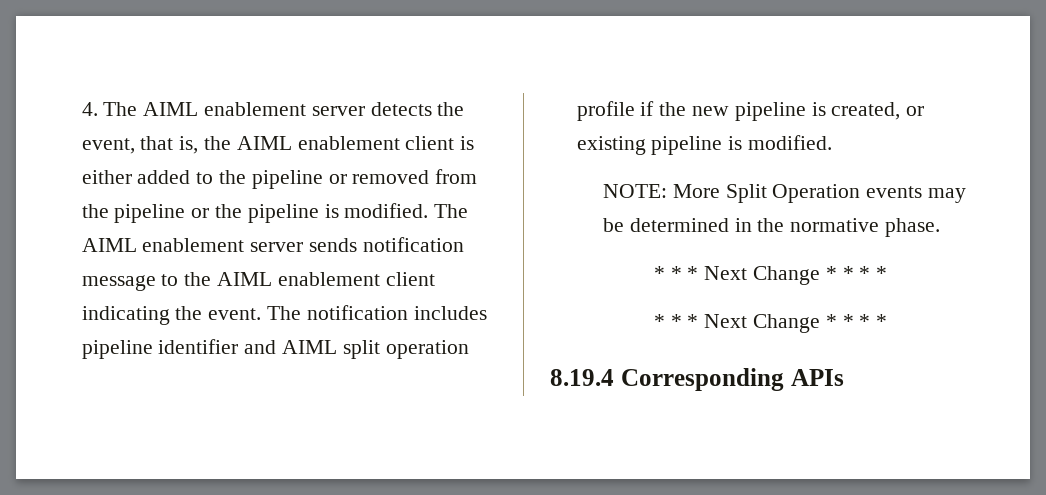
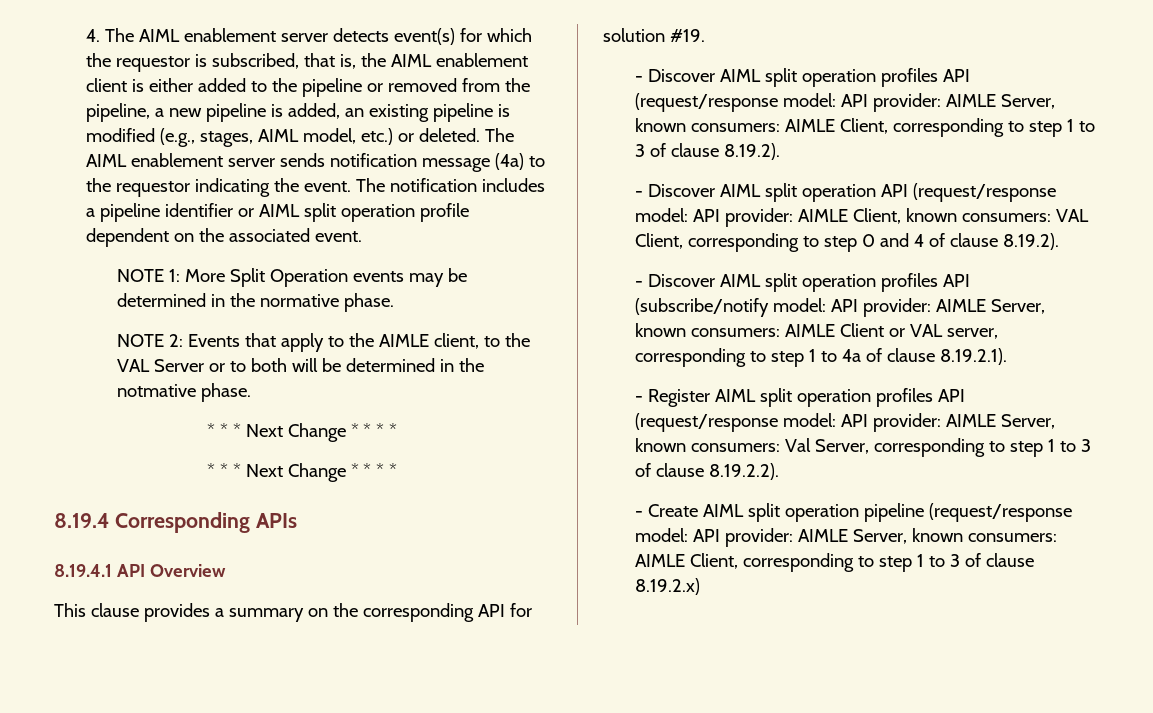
- 4. The AIML enablement server detects the event, that is, the AIML enablement client is either added to the pipeline or removed from the pipeline or the pipeline is modified.
+ 4. The AIML enablement server detects event(s) for which the requestor is subscribed, that is, the AIML enablement client is either added to the pipeline or removed from the pipeline, a new pipeline is added, an existing pipeline is modified (e.g., stages, AIML model, etc.) or deleted.
- The AIML enablement server sends notification message to the AIML enablement client indicating the event.
+ The AIML enablement server sends notification message (4a) to the requestor indicating the event.
- The notification includes pipeline identifier and AIML split operation profile if the new pipeline is created, or existing pipeline is modified.
- NOTE: More Split Operation events may be determined in the normative phase.
+ The notification includes a pipeline identifier or AIML split operation profile dependent on the associated event.
+ NOTE 1: More Split Operation events may be determined in the normative phase.
+ NOTE 2: Events that apply to the AIMLE client, to the VAL Server or to both will be determined in the notmative phase.
+ 8.19.4.1 API Overview
+ This clause provides a summary on the corresponding API for solution #19.
+ - Discover AIML split operation profiles API (request/response model: API provider: AIMLE Server, known consumers: AIMLE Client, corresponding to step 1 to 3 of clause 8.19.2).
+ - Discover AIML split operation API (request/response model: API provider: AIMLE Client, known consumers: VAL Client, corresponding to step 0 and 4 of clause 8.19.2).
+ - Discover AIML split operation profiles API (subscribe/notify model: API provider: AIMLE Server, known consumers: AIMLE Client or VAL server, corresponding to step 1 to 4a of clause 8.19.2.1).
+ - Register AIML split operation profiles API (request/response model: API provider: AIMLE Server, known consumers: Val Server, corresponding to step 1 to 3 of clause 8.19.2.2).
+ - Create AIML split operation pipeline (request/response model: API provider: AIMLE Server, known consumers: AIMLE Client, corresponding to step 1 to 3 of clause 8.19.2.x)

